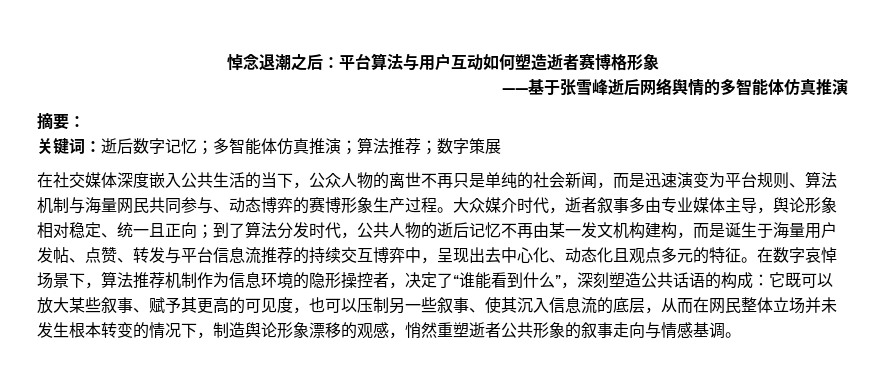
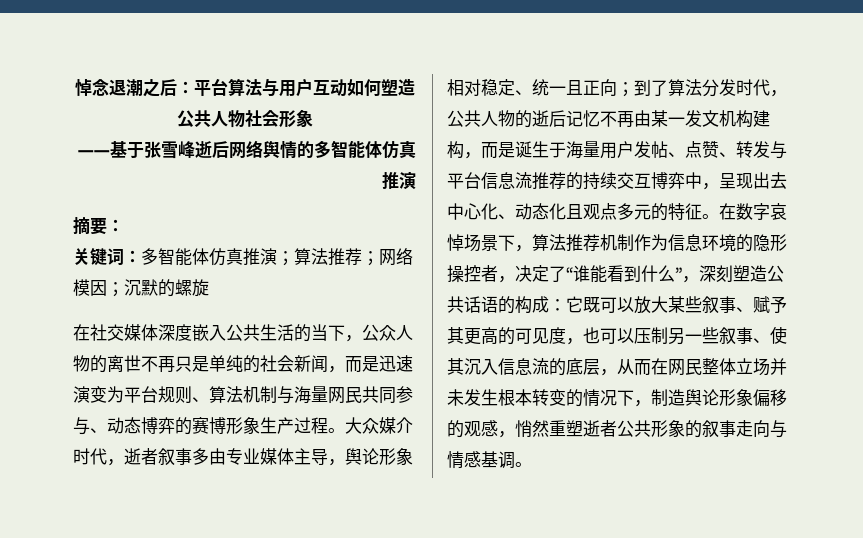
- 悼念退潮之后：平台算法与用户互动如何塑造逝者赛博格形象
+ 悼念退潮之后：平台算法与用户互动如何塑造公共人物社会形象
- 关键词：逝后数字记忆；多智能体仿真推演；算法推荐；数字策展
+ 关键词：多智能体仿真推演；算法推荐；网络模因；沉默的螺旋
- 它既可以放大某些叙事、赋予其更高的可见度，也可以压制另一些叙事、使其沉入信息流的底层，从而在网民整体立场并未发生根本转变的情况下，制造舆论形象漂移的观感，悄然重塑逝者公共形象的叙事走向与情感基调。
+ 它既可以放大某些叙事、赋予其更高的可见度，也可以压制另一些叙事、使其沉入信息流的底层，从而在网民整体立场并未发生根本转变的情况下，制造舆论形象偏移的观感，悄然重塑逝者公共形象的叙事走向与情感基调。

